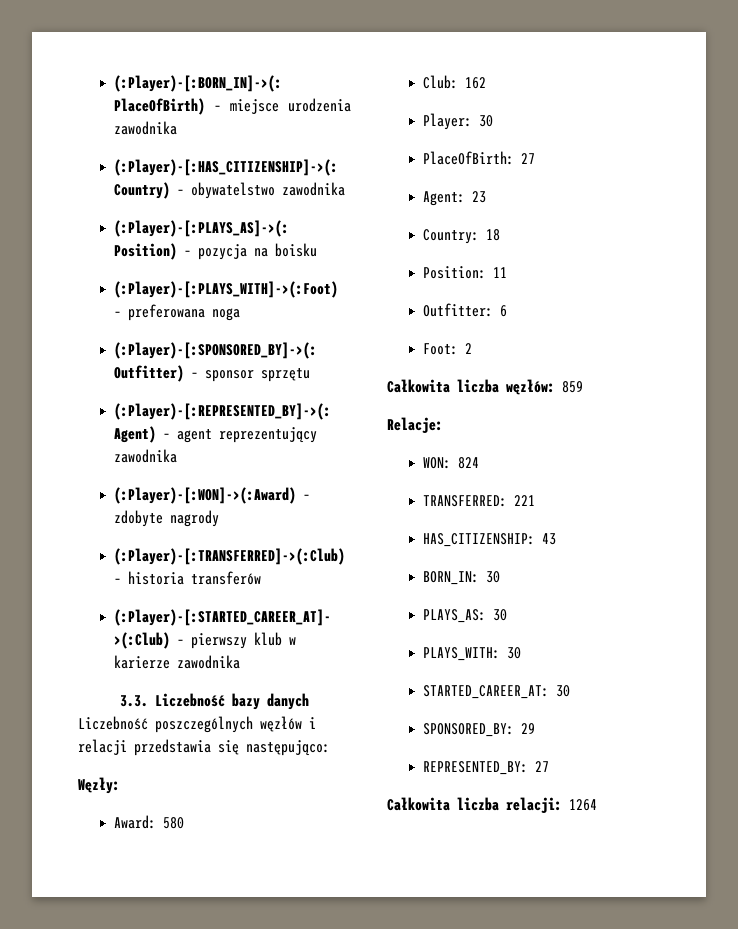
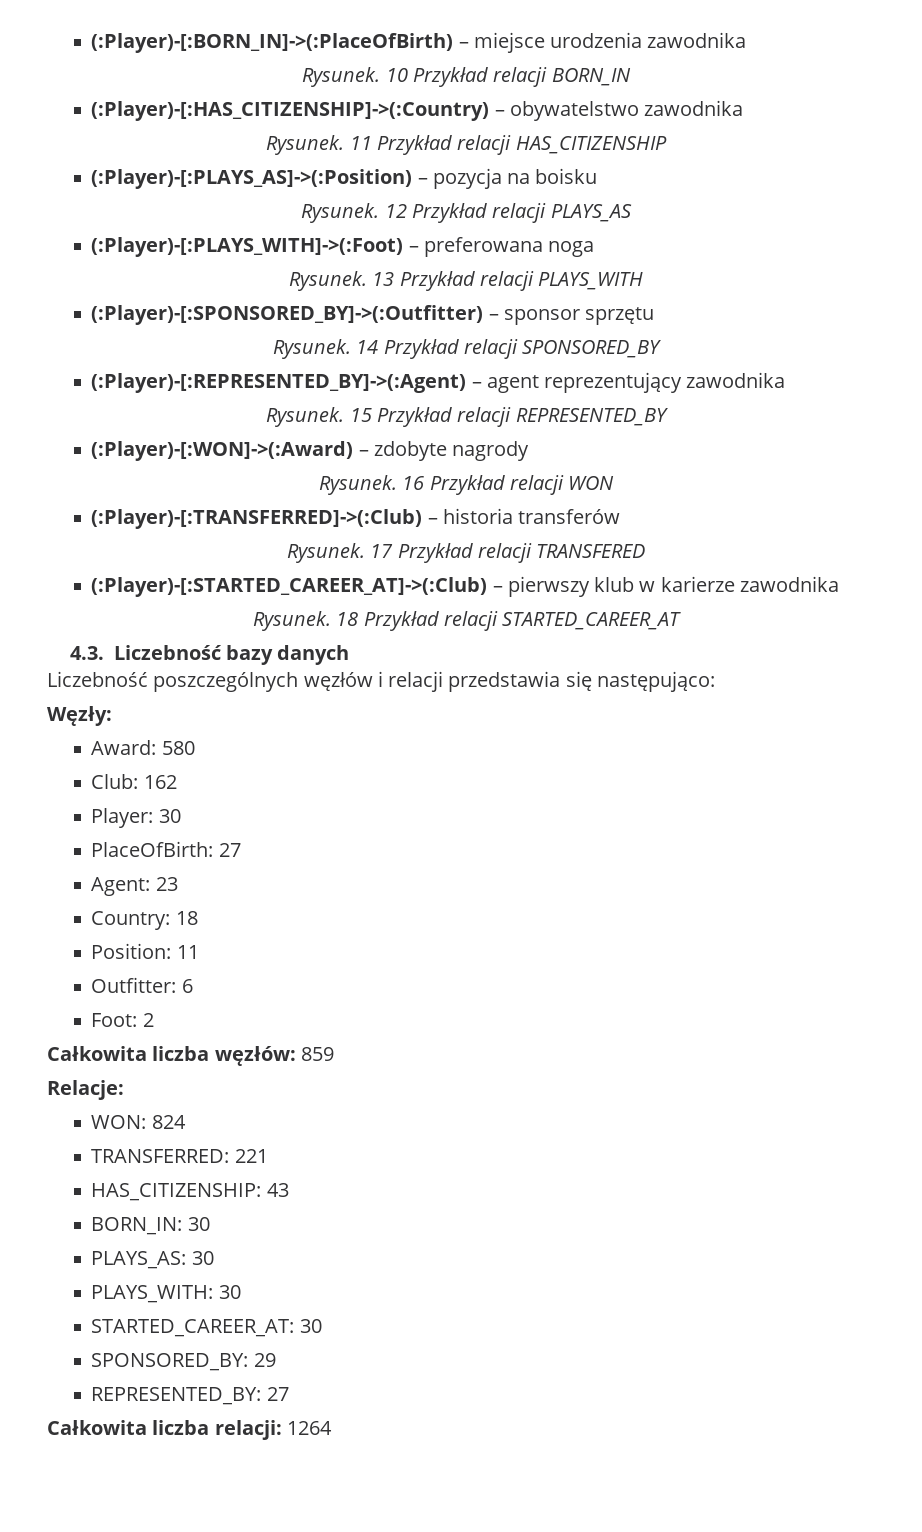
+ Rysunek. 10 Przykład relacji BORN_IN
+ Rysunek. 11 Przykład relacji HAS_CITIZENSHIP
+ Rysunek. 12 Przykład relacji PLAYS_AS
+ Rysunek. 13 Przykład relacji PLAYS_WITH
+ Rysunek. 14 Przykład relacji SPONSORED_BY
+ Rysunek. 15 Przykład relacji REPRESENTED_BY
+ Rysunek. 16 Przykład relacji WON
+ Rysunek. 17 Przykład relacji TRANSFERED
- 3.3. Liczebność bazy danych
+ Rysunek. 18 Przykład relacji STARTED_CAREER_AT
+ 4.3. Liczebność bazy danych

